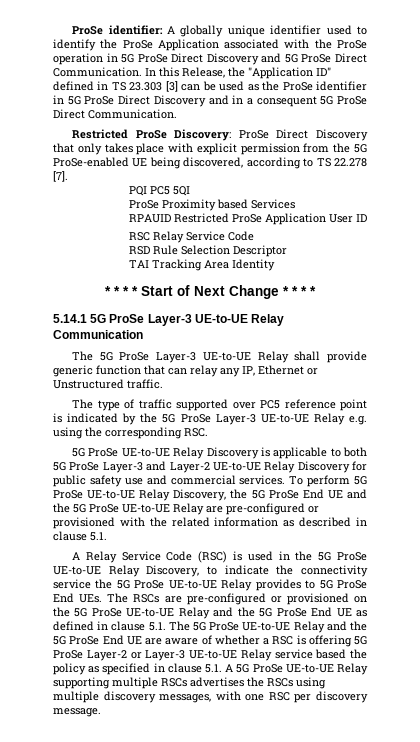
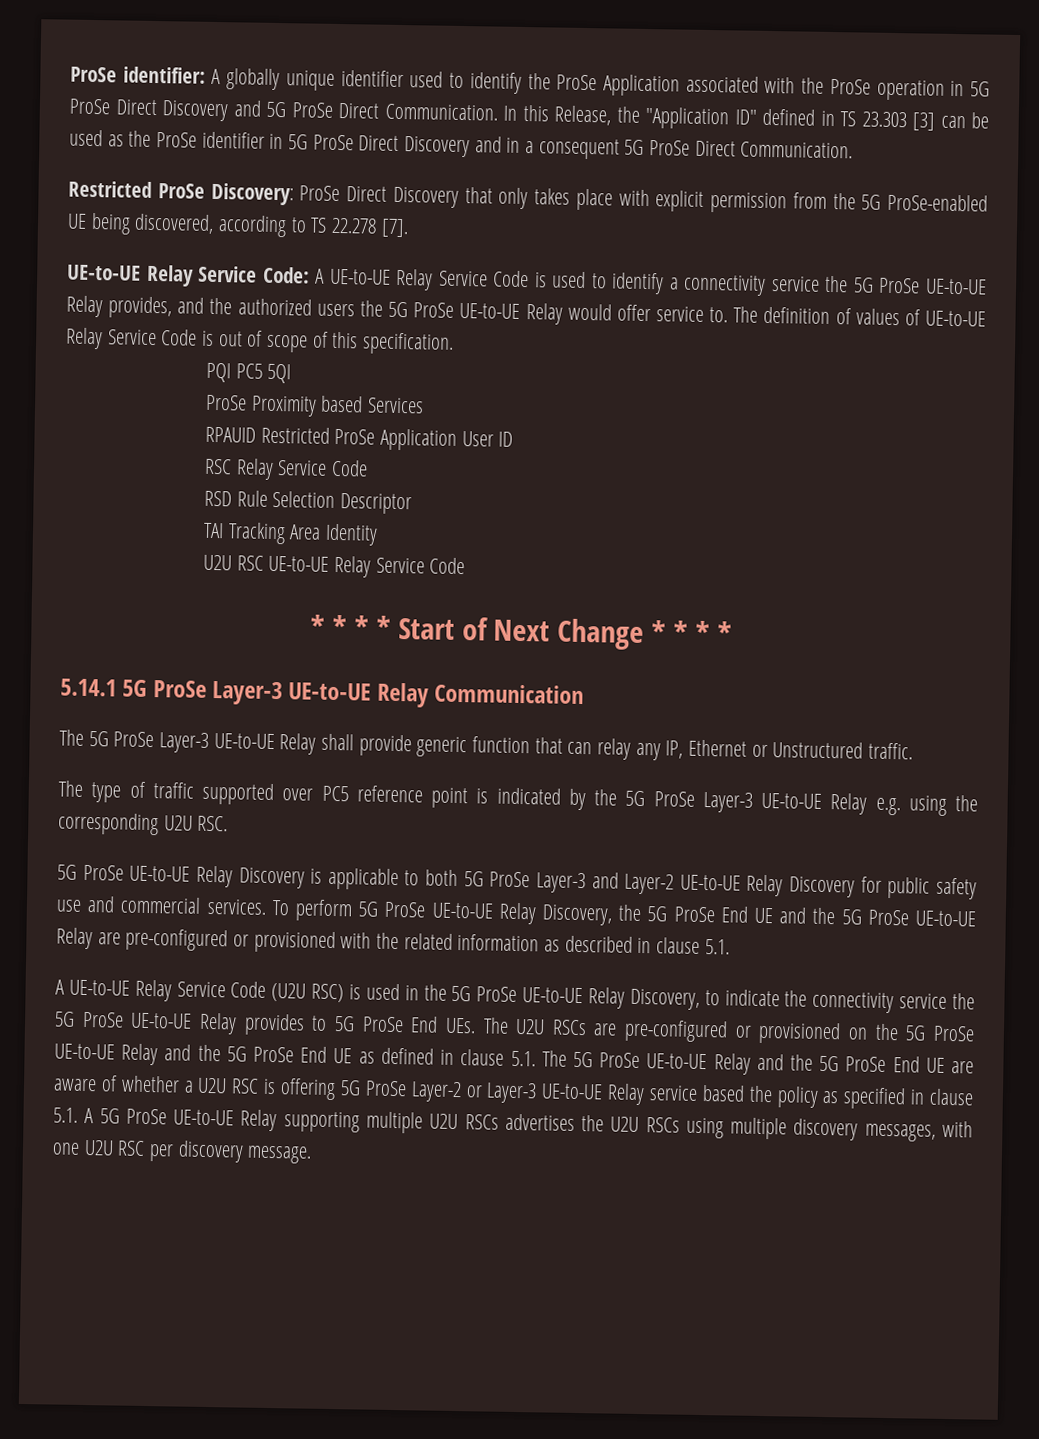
+ UE-to-UE Relay Service Code: A UE-to-UE Relay Service Code is used to identify a connectivity service the 5G ProSe UE-to-UE Relay provides, and the authorized users the 5G ProSe UE-to-UE Relay would offer service to. The definition of values of UE-to-UE Relay Service Code is out of scope of this specification.
+ U2U RSC UE-to-UE Relay Service Code
- The type of traffic supported over PC5 reference point is indicated by the 5G ProSe Layer-3 UE-to-UE Relay e.g. using the corresponding RSC.
+ The type of traffic supported over PC5 reference point is indicated by the 5G ProSe Layer-3 UE-to-UE Relay e.g. using the corresponding U2U RSC.
- A Relay Service Code (RSC) is used in the 5G ProSe UE-to-UE Relay Discovery, to indicate the connectivity service the 5G ProSe UE-to-UE Relay provides to 5G ProSe End UEs. The RSCs are pre-configured or provisioned on the 5G ProSe UE-to-UE Relay and the 5G ProSe End UE as defined in clause 5.1. The 5G ProSe UE-to-UE Relay and the 5G ProSe End UE are aware of whether a RSC is offering 5G ProSe Layer-2 or Layer-3 UE-to-UE Relay service based the policy as specified in clause 5.1. A 5G ProSe UE-to-UE Relay supporting multiple RSCs advertises the RSCs using multiple discovery messages, with one RSC per discovery message.
+ A UE-to-UE Relay Service Code (U2U RSC) is used in the 5G ProSe UE-to-UE Relay Discovery, to indicate the connectivity service the 5G ProSe UE-to-UE Relay provides to 5G ProSe End UEs. The U2U RSCs are pre-configured or provisioned on the 5G ProSe UE-to-UE Relay and the 5G ProSe End UE as defined in clause 5.1. The 5G ProSe UE-to-UE Relay and the 5G ProSe End UE are aware of whether a U2U RSC is offering 5G ProSe Layer-2 or Layer-3 UE-to-UE Relay service based the policy as specified in clause 5.1. A 5G ProSe UE-to-UE Relay supporting multiple U2U RSCs advertises the U2U RSCs using multiple discovery messages, with one U2U RSC per discovery message.

